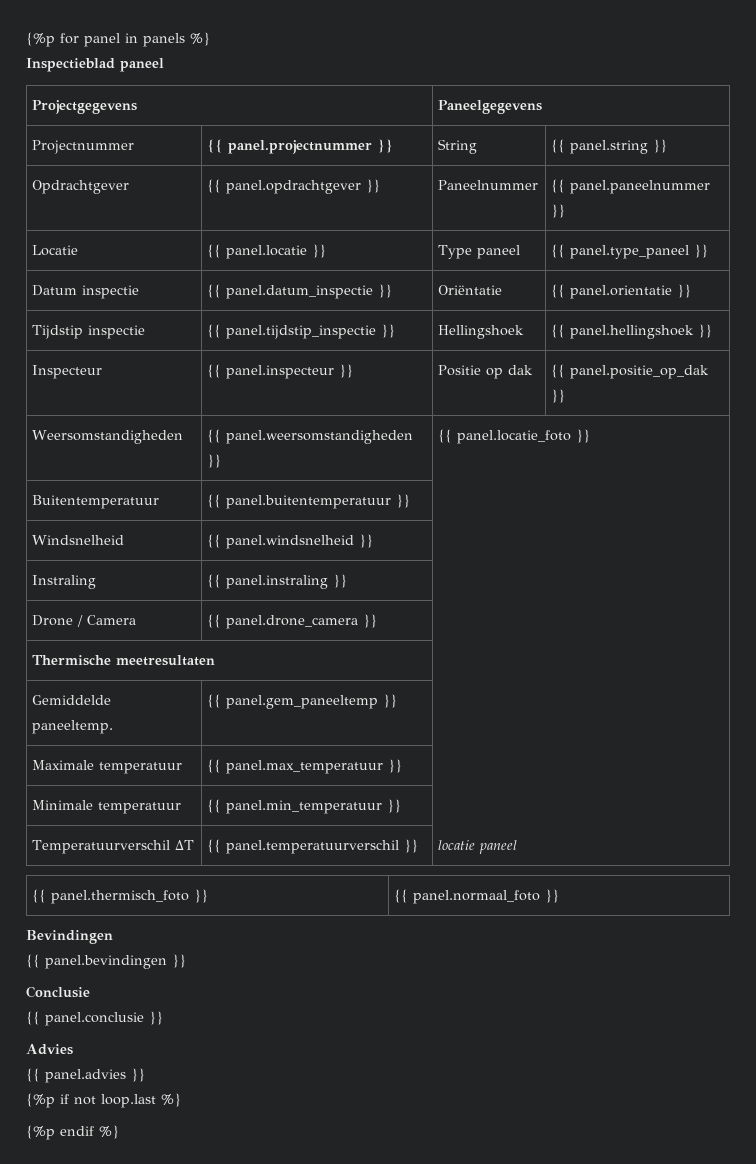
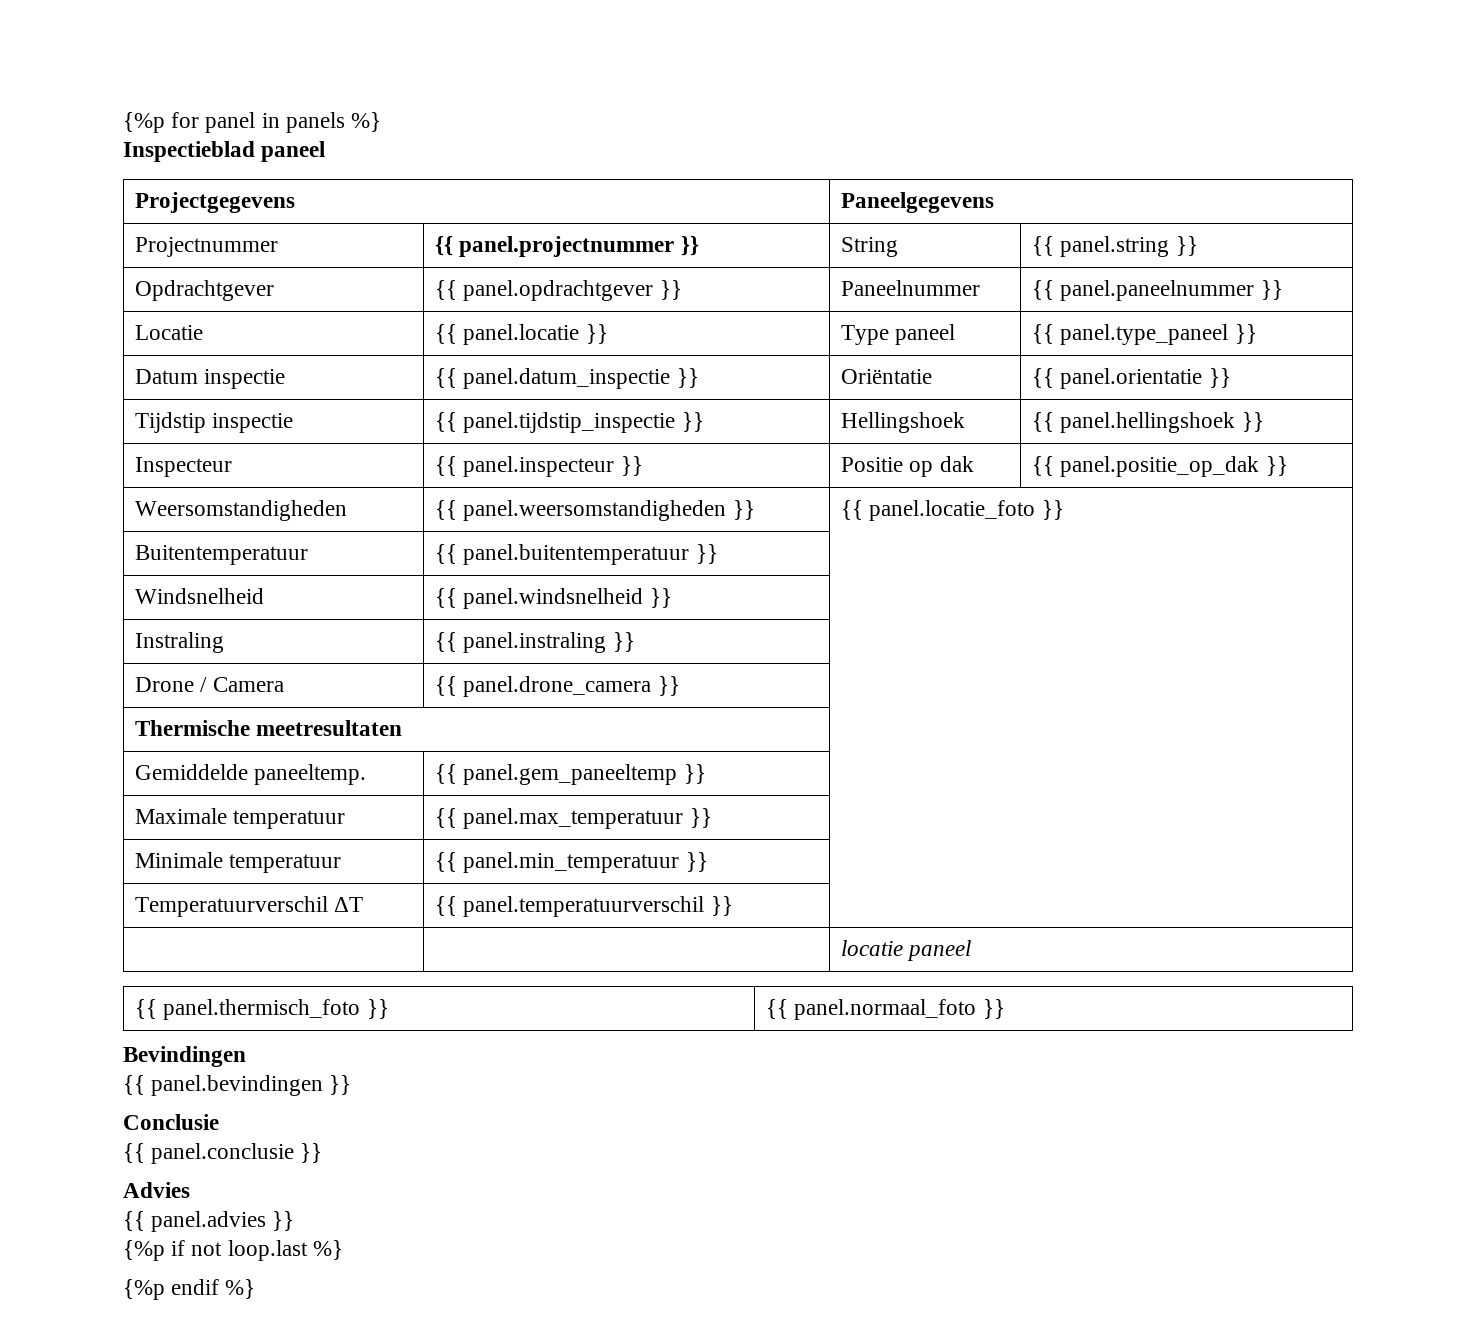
- Temperatuurverschil ΔT | {{ panel.temperatuurverschil }} | locatie paneel
+ Temperatuurverschil ΔT | {{ panel.temperatuurverschil }} |
+ | | locatie paneel

